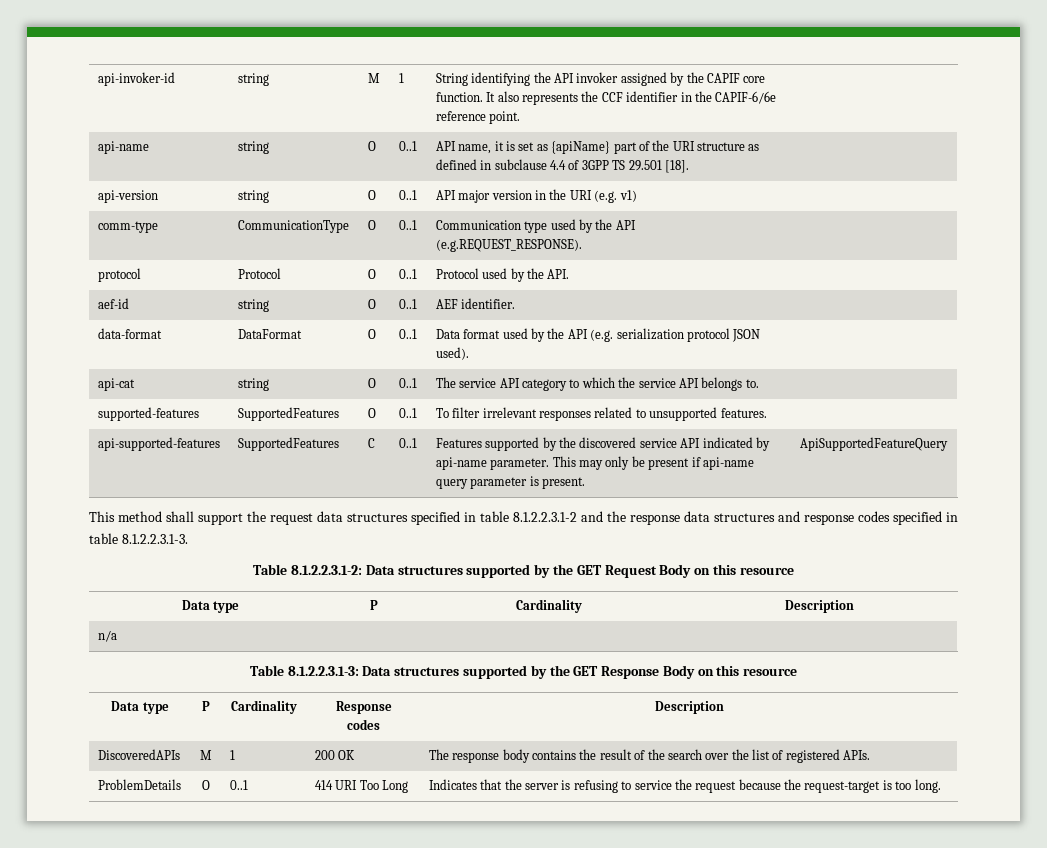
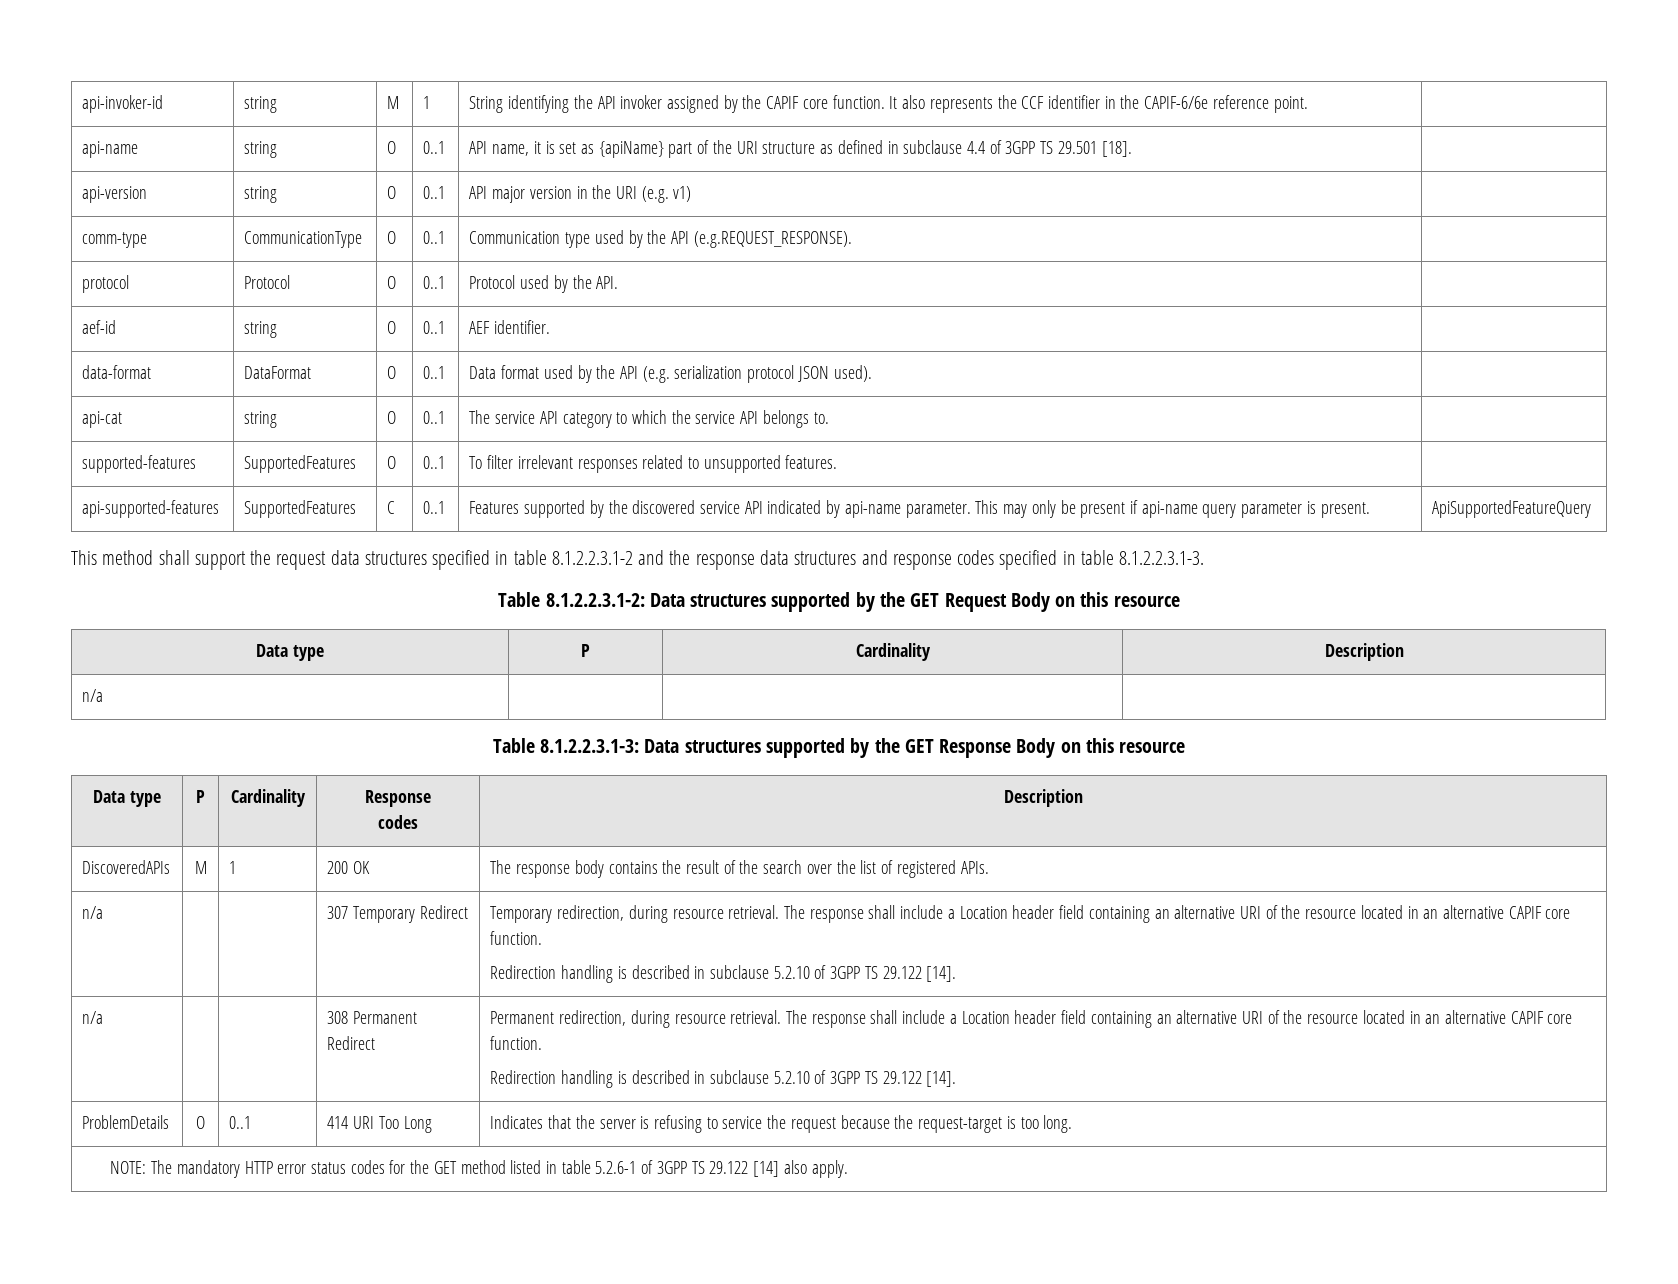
+ n/a | | | 307 Temporary Redirect | Temporary redirection, during resource retrieval. The response shall include a Location header field containing an alternative URI of the resource located in an alternative CAPIF core function.
+ Redirection handling is described in subclause 5.2.10 of 3GPP TS 29.122 [14].
+ n/a | | | 308 Permanent Redirect | Permanent redirection, during resource retrieval. The response shall include a Location header field containing an alternative URI of the resource located in an alternative CAPIF core function.
+ Redirection handling is described in subclause 5.2.10 of 3GPP TS 29.122 [14].
+ NOTE: The mandatory HTTP error status codes for the GET method listed in table 5.2.6-1 of 3GPP TS 29.122 [14] also apply.

